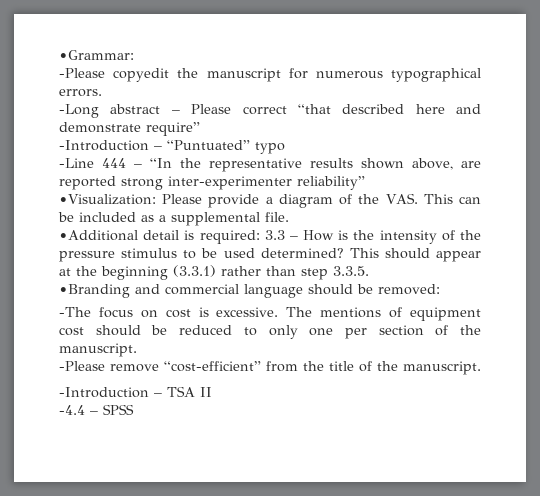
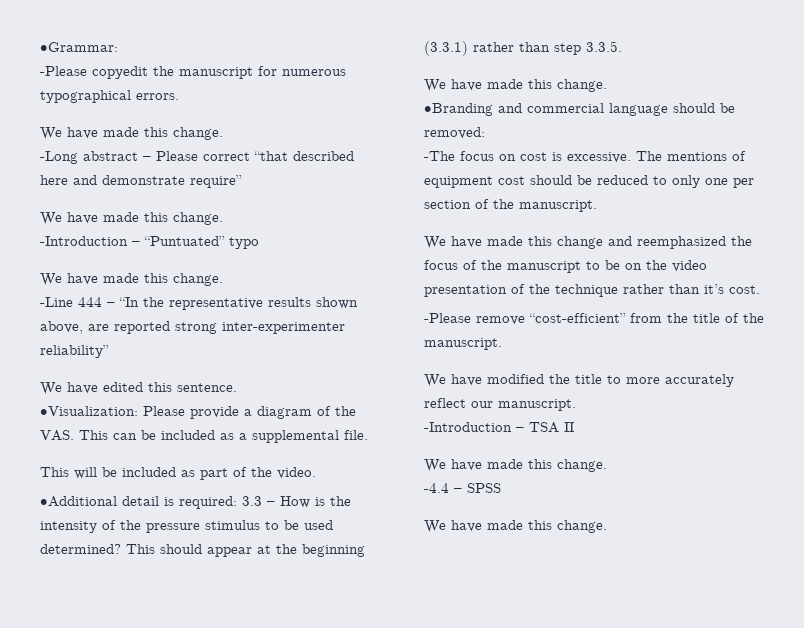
  -Please copyedit the manuscript for numerous typographical errors.
+ We have made this change.
  -Long abstract – Please correct “that described here and demonstrate require”
+ We have made this change.
  -Introduction – “Puntuated” typo
+ We have made this change.
+ We have edited this sentence.
+ This will be included as part of the video.
  This should appear at the beginning (3.3.1) rather than step 3.3.5.
+ We have made this change.
+ We have made this change and reemphasized the focus of the manuscript to be on the video presentation of the technique rather than it’s cost.
+ We have modified the title to more accurately reflect our manuscript.
  -Introduction – TSA II
+ We have made this change.
  -4.4 – SPSS
+ We have made this change.

